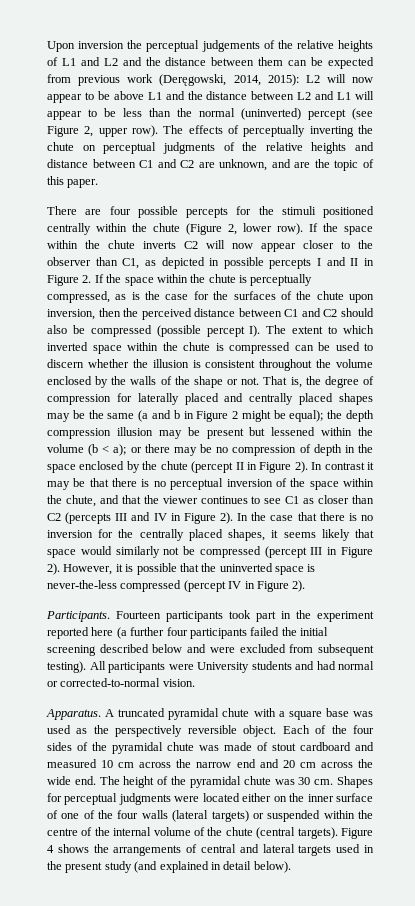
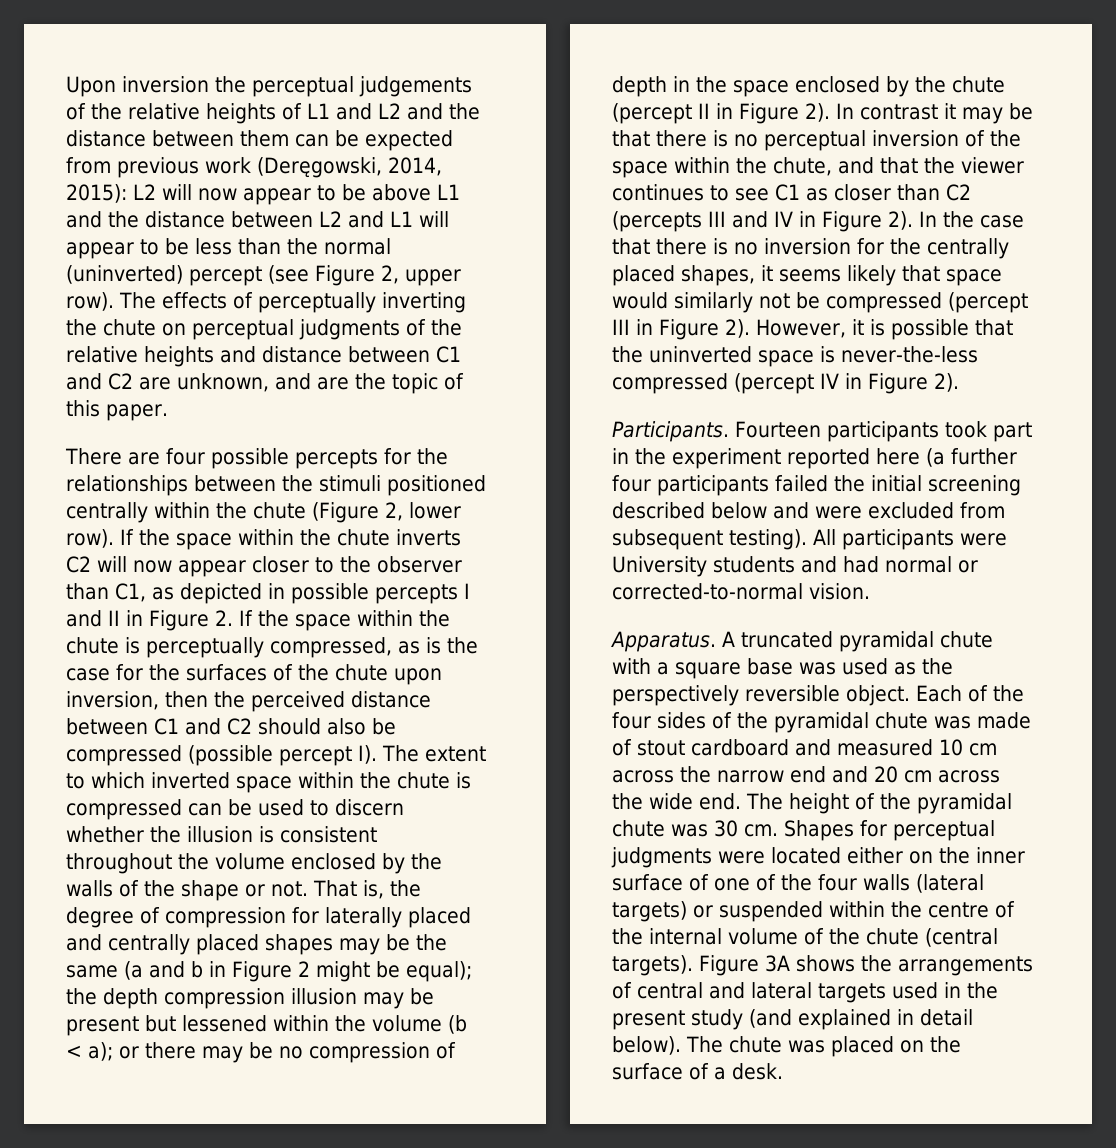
- There are four possible percepts for the stimuli positioned centrally within the chute (Figure 2, lower row).
+ There are four possible percepts for the relationships between the stimuli positioned centrally within the chute (Figure 2, lower row).
- Figure 4 shows the arrangements of central and lateral targets used in the present study (and explained in detail below).
+ Figure 3A shows the arrangements of central and lateral targets used in the present study (and explained in detail below).
+ The chute was placed on the surface of a desk.

